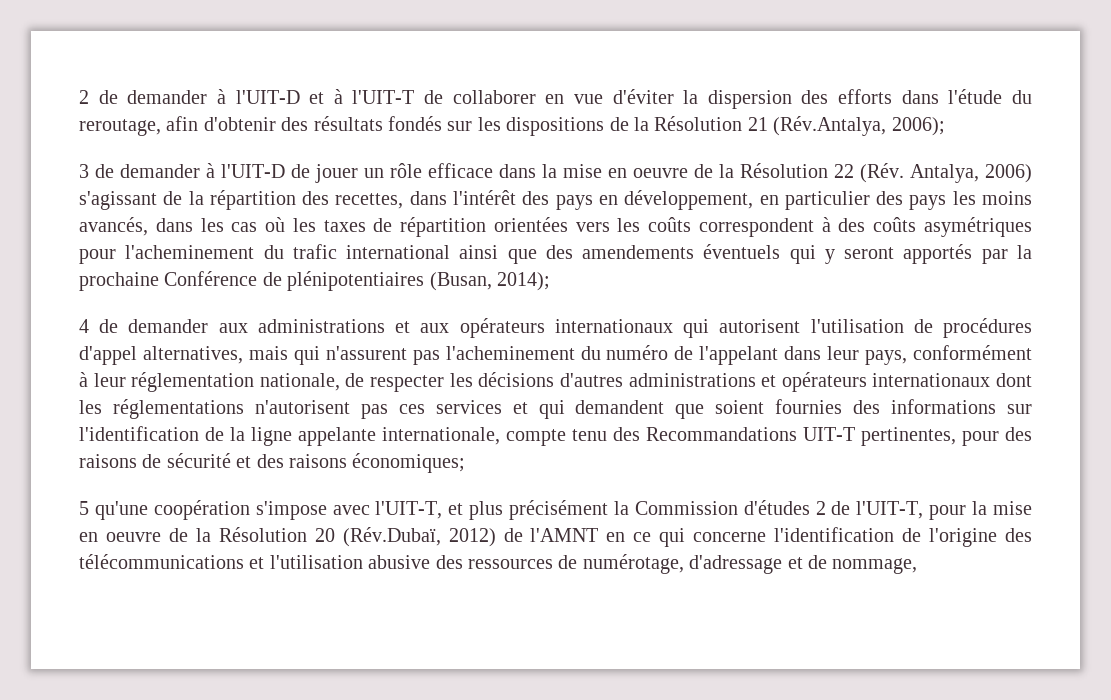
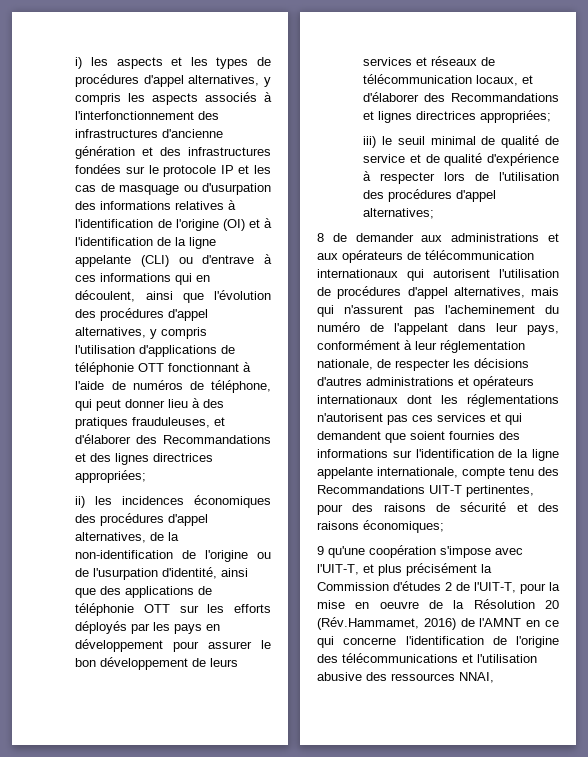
- 2 de demander à l'UIT-D et à l'UIT-T de collaborer en vue d'éviter la dispersion des efforts dans l'étude du reroutage, afin d'obtenir des résultats fondés sur les dispositions de la Résolution 21 (Rév.Antalya, 2006);
- 3 de demander à l'UIT-D de jouer un rôle efficace dans la mise en oeuvre de la Résolution 22 (Rév. Antalya, 2006) s'agissant de la répartition des recettes, dans l'intérêt des pays en développement, en particulier des pays les moins avancés, dans les cas où les taxes de répartition orientées vers les coûts correspondent à des coûts asymétriques pour l'acheminement du trafic international ainsi que des amendements éventuels qui y seront apportés par la prochaine Conférence de plénipotentiaires (Busan, 2014);
- 4 de demander aux administrations et aux opérateurs internationaux qui autorisent l'utilisation de procédures d'appel alternatives, mais qui n'assurent pas l'acheminement du numéro de l'appelant dans leur pays, conformément à leur réglementation nationale, de respecter les décisions d'autres administrations et opérateurs internationaux dont les réglementations n'autorisent pas ces services et qui demandent que soient fournies des informations sur l'identification de la ligne appelante internationale, compte tenu des Recommandations UIT-T pertinentes, pour des raisons de sécurité et des raisons économiques;
+ i) les aspects et les types de procédures d'appel alternatives, y compris les aspects associés à l'interfonctionnement des infrastructures d'ancienne génération et des infrastructures fondées sur le protocole IP et les cas de masquage ou d'usurpation des informations relatives à l'identification de l'origine (OI) et à l'identification de la ligne appelante (CLI) ou d'entrave à ces informations qui en découlent, ainsi que l'évolution des procédures d'appel alternatives, y compris l'utilisation d'applications de téléphonie OTT fonctionnant à l'aide de numéros de téléphone, qui peut donner lieu à des pratiques frauduleuses, et d'élaborer des Recommandations et des lignes directrices appropriées;
+ ii) les incidences économiques des procédures d'appel alternatives, de la non-identification de l'origine ou de l'usurpation d'identité, ainsi que des applications de téléphonie OTT sur les efforts déployés par les pays en développement pour assurer le bon développement de leurs services et réseaux de télécommunication locaux, et d'élaborer des Recommandations et lignes directrices appropriées;
+ iii) le seuil minimal de qualité de service et de qualité d'expérience à respecter lors de l'utilisation des procédures d'appel alternatives;
+ 8 de demander aux administrations et aux opérateurs de télécommunication internationaux qui autorisent l'utilisation de procédures d'appel alternatives, mais qui n'assurent pas l'acheminement du numéro de l'appelant dans leur pays, conformément à leur réglementation nationale, de respecter les décisions d'autres administrations et opérateurs internationaux dont les réglementations n'autorisent pas ces services et qui demandent que soient fournies des informations sur l'identification de la ligne appelante internationale, compte tenu des Recommandations UIT-T pertinentes, pour des raisons de sécurité et des raisons économiques;
- 5 qu'une coopération s'impose avec l'UIT-T, et plus précisément la Commission d'études 2 de l'UIT-T, pour la mise en oeuvre de la Résolution 20 (Rév.Dubaï, 2012) de l'AMNT en ce qui concerne l'identification de l'origine des télécommunications et l'utilisation abusive des ressources de numérotage, d'adressage et de nommage,
+ 9 qu'une coopération s'impose avec l'UIT-T, et plus précisément la Commission d'études 2 de l'UIT-T, pour la mise en oeuvre de la Résolution 20 (Rév.Hammamet, 2016) de l'AMNT en ce qui concerne l'identification de l'origine des télécommunications et l'utilisation abusive des ressources NNAI,

